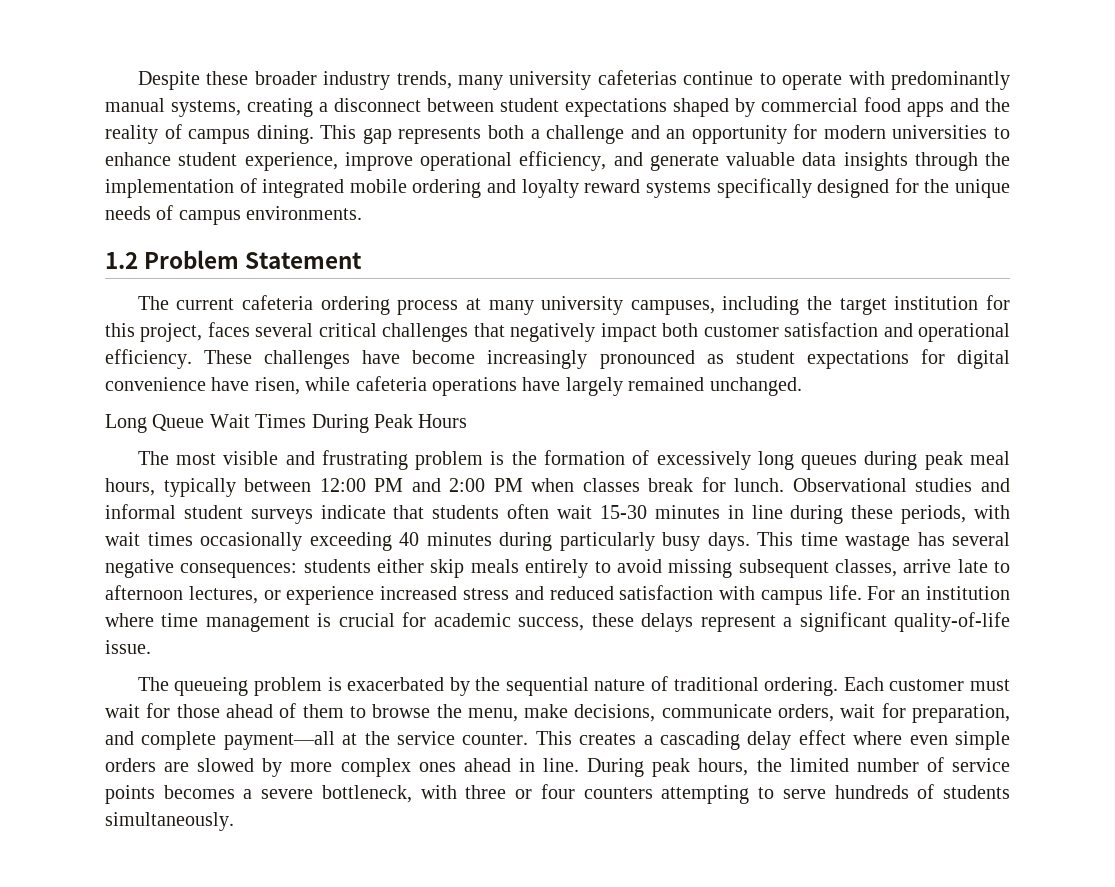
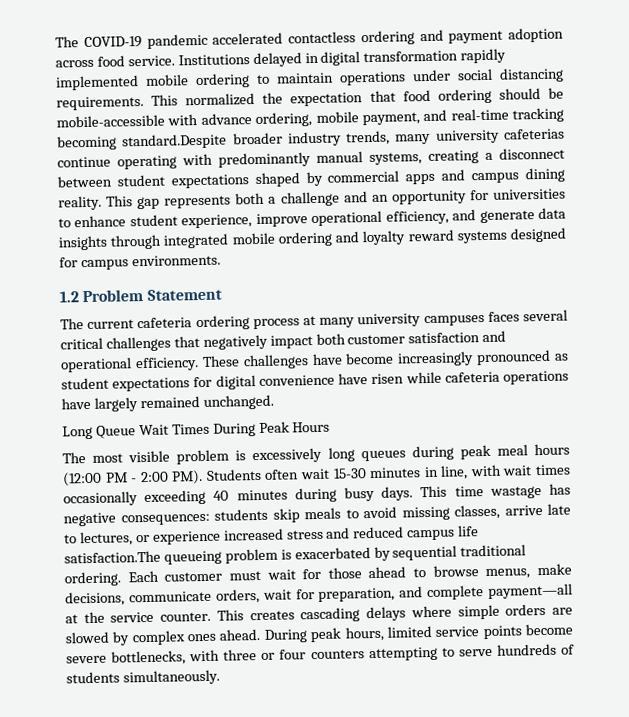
- Despite these broader industry trends, many university cafeterias continue to operate with predominantly manual systems, creating a disconnect between student expectations shaped by commercial food apps and the reality of campus dining.
+ The COVID-19 pandemic accelerated contactless ordering and payment adoption across food service. Institutions delayed in digital transformation rapidly implemented mobile ordering to maintain operations under social distancing requirements. This normalized the expectation that food ordering should be mobile-accessible with advance ordering, mobile payment, and real-time tracking becoming standard.Despite broader industry trends, many university cafeterias continue operating with predominantly manual systems, creating a disconnect between student expectations shaped by commercial apps and campus dining reality.
- This gap represents both a challenge and an opportunity for modern universities to enhance student experience, improve operational efficiency, and generate valuable data insights through the implementation of integrated mobile ordering and loyalty reward systems specifically designed for the unique needs of campus environments.
+ This gap represents both a challenge and an opportunity for universities to enhance student experience, improve operational efficiency, and generate data insights through integrated mobile ordering and loyalty reward systems designed for campus environments.
- The current cafeteria ordering process at many university campuses, including the target institution for this project, faces several critical challenges that negatively impact both customer satisfaction and operational efficiency.
+ The current cafeteria ordering process at many university campuses faces several critical challenges that negatively impact both customer satisfaction and operational efficiency.
- These challenges have become increasingly pronounced as student expectations for digital convenience have risen, while cafeteria operations have largely remained unchanged.
+ These challenges have become increasingly pronounced as student expectations for digital convenience have risen while cafeteria operations have largely remained unchanged.
- The most visible and frustrating problem is the formation of excessively long queues during peak meal hours, typically between 12:00 PM and 2:00 PM when classes break for lunch. Observational studies and informal student surveys indicate that students often wait 15-30 minutes in line during these periods, with wait times occasionally exceeding 40 minutes during particularly busy days.
+ The most visible problem is excessively long queues during peak meal hours (12:00 PM - 2:00 PM). Students often wait 15-30 minutes in line, with wait times occasionally exceeding 40 minutes during busy days.
- This time wastage has several negative consequences: students either skip meals entirely to avoid missing subsequent classes, arrive late to afternoon lectures, or experience increased stress and reduced satisfaction with campus life. For an institution where time management is crucial for academic success, these delays represent a significant quality-of-life issue.
- The queueing problem is exacerbated by the sequential nature of traditional ordering.
+ This time wastage has negative consequences: students skip meals to avoid missing classes, arrive late to lectures, or experience increased stress and reduced campus life satisfaction.The queueing problem is exacerbated by sequential traditional ordering.
- Each customer must wait for those ahead of them to browse the menu, make decisions, communicate orders, wait for preparation, and complete payment—all at the service counter.
+ Each customer must wait for those ahead to browse menus, make decisions, communicate orders, wait for preparation, and complete payment—all at the service counter.
- This creates a cascading delay effect where even simple orders are slowed by more complex ones ahead in line. During peak hours, the limited number of service points becomes a severe bottleneck, with three or four counters attempting to serve hundreds of students simultaneously.
+ This creates cascading delays where simple orders are slowed by complex ones ahead. During peak hours, limited service points become severe bottlenecks, with three or four counters attempting to serve hundreds of students simultaneously.

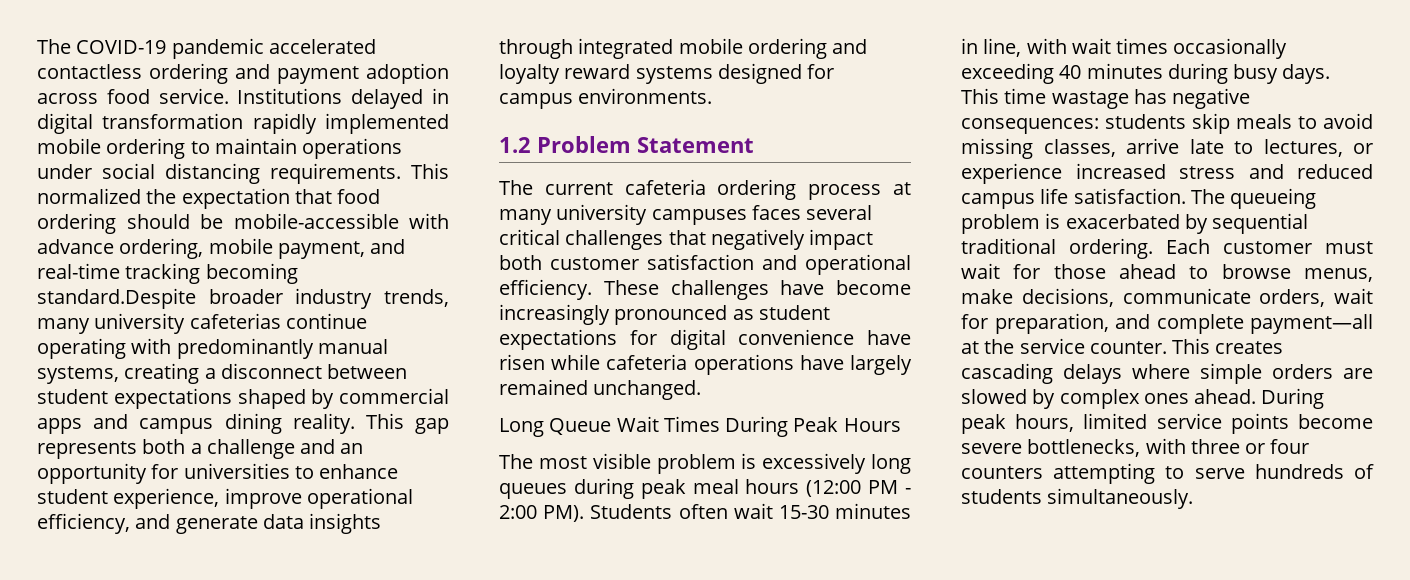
- This time wastage has negative consequences: students skip meals to avoid missing classes, arrive late to lectures, or experience increased stress and reduced campus life satisfaction.The queueing problem is exacerbated by sequential traditional ordering.
+ This time wastage has negative consequences: students skip meals to avoid missing classes, arrive late to lectures, or experience increased stress and reduced campus life satisfaction. The queueing problem is exacerbated by sequential traditional ordering.

